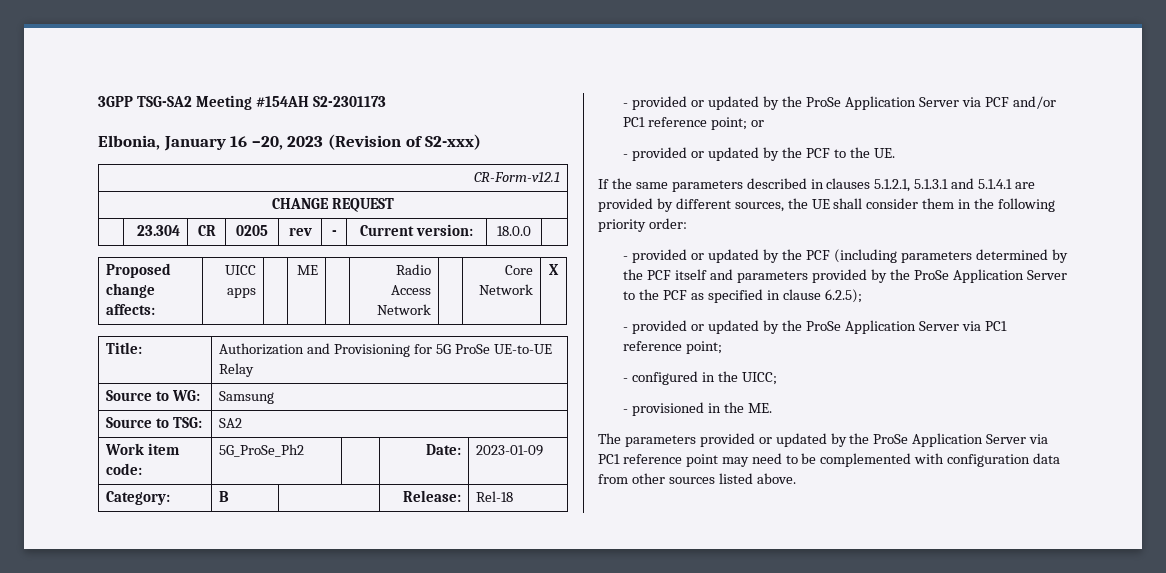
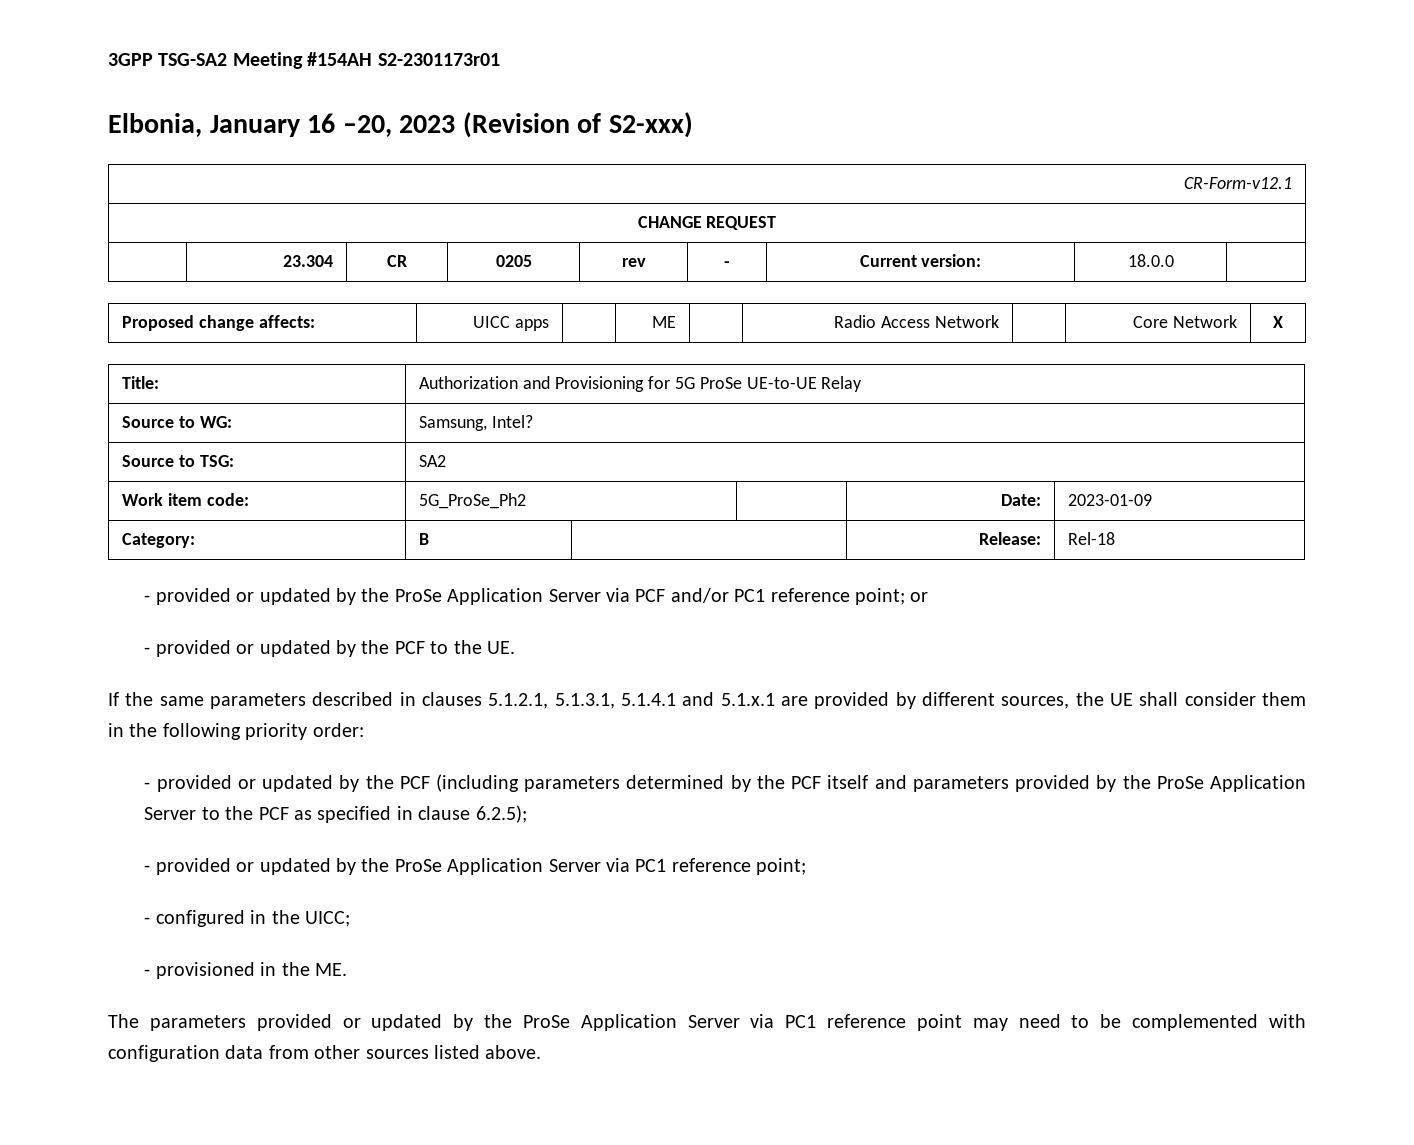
- 3GPP TSG-SA2 Meeting #154AH S2-2301173
+ 3GPP TSG-SA2 Meeting #154AH S2-2301173r01
- Source to WG: | Samsung
+ Source to WG: | Samsung, Intel?
- If the same parameters described in clauses 5.1.2.1, 5.1.3.1 and 5.1.4.1 are provided by different sources, the UE shall consider them in the following priority order:
+ If the same parameters described in clauses 5.1.2.1, 5.1.3.1, 5.1.4.1 and 5.1.x.1 are provided by different sources, the UE shall consider them in the following priority order:

